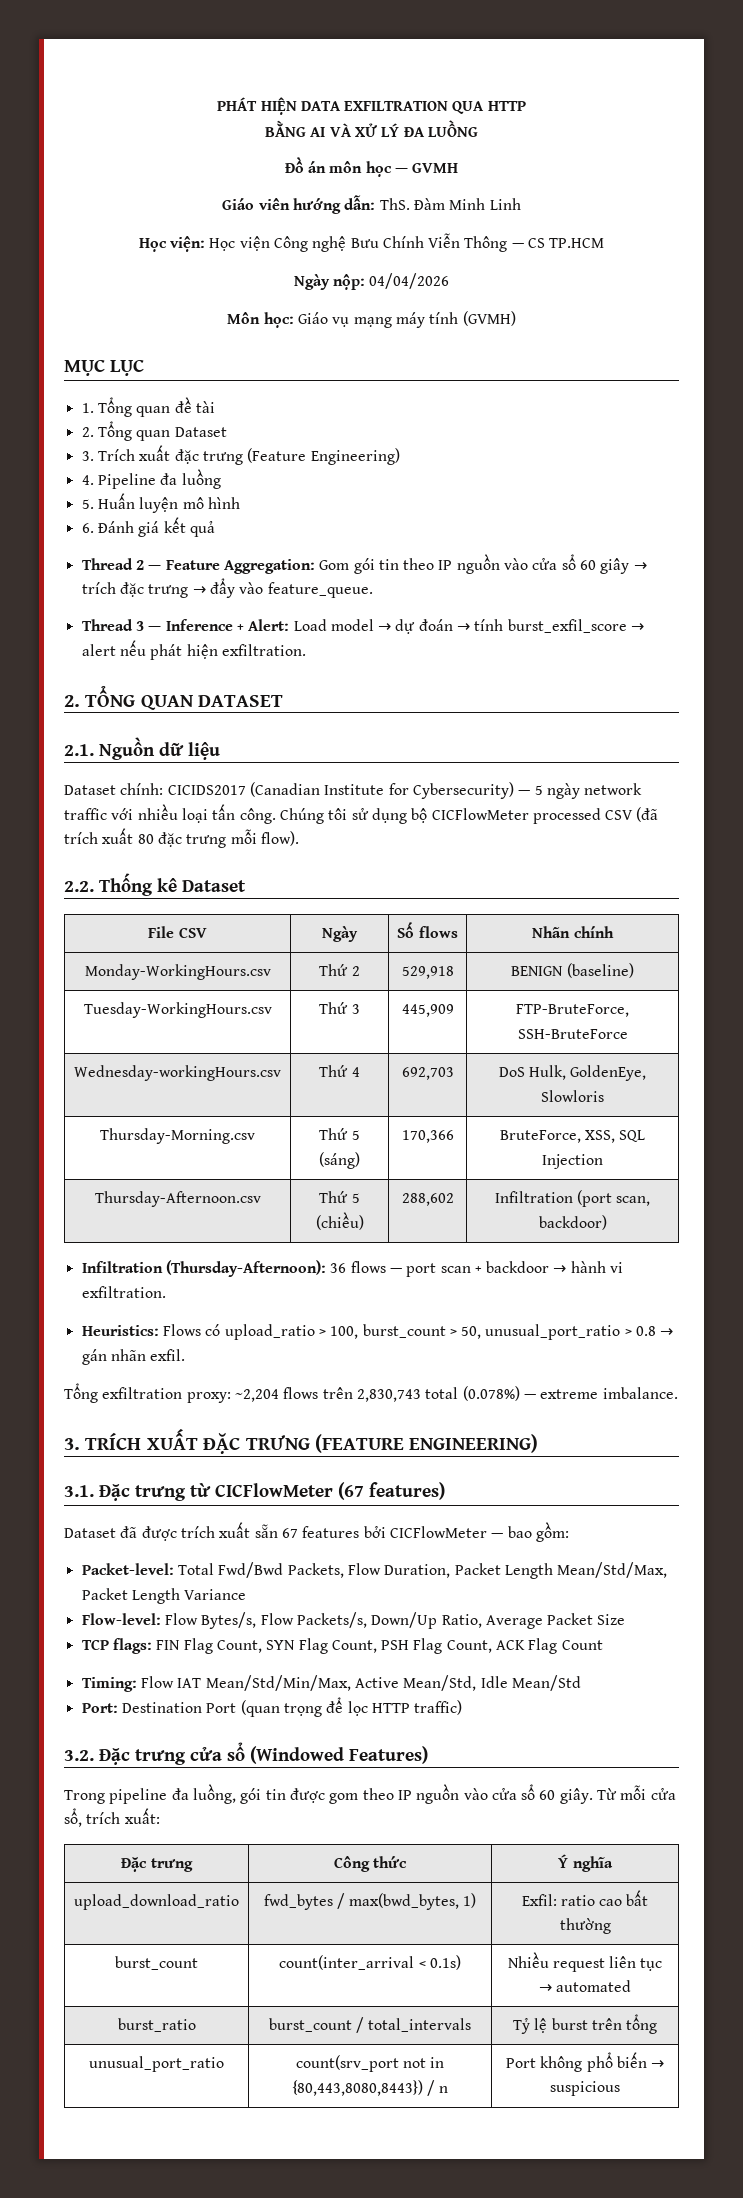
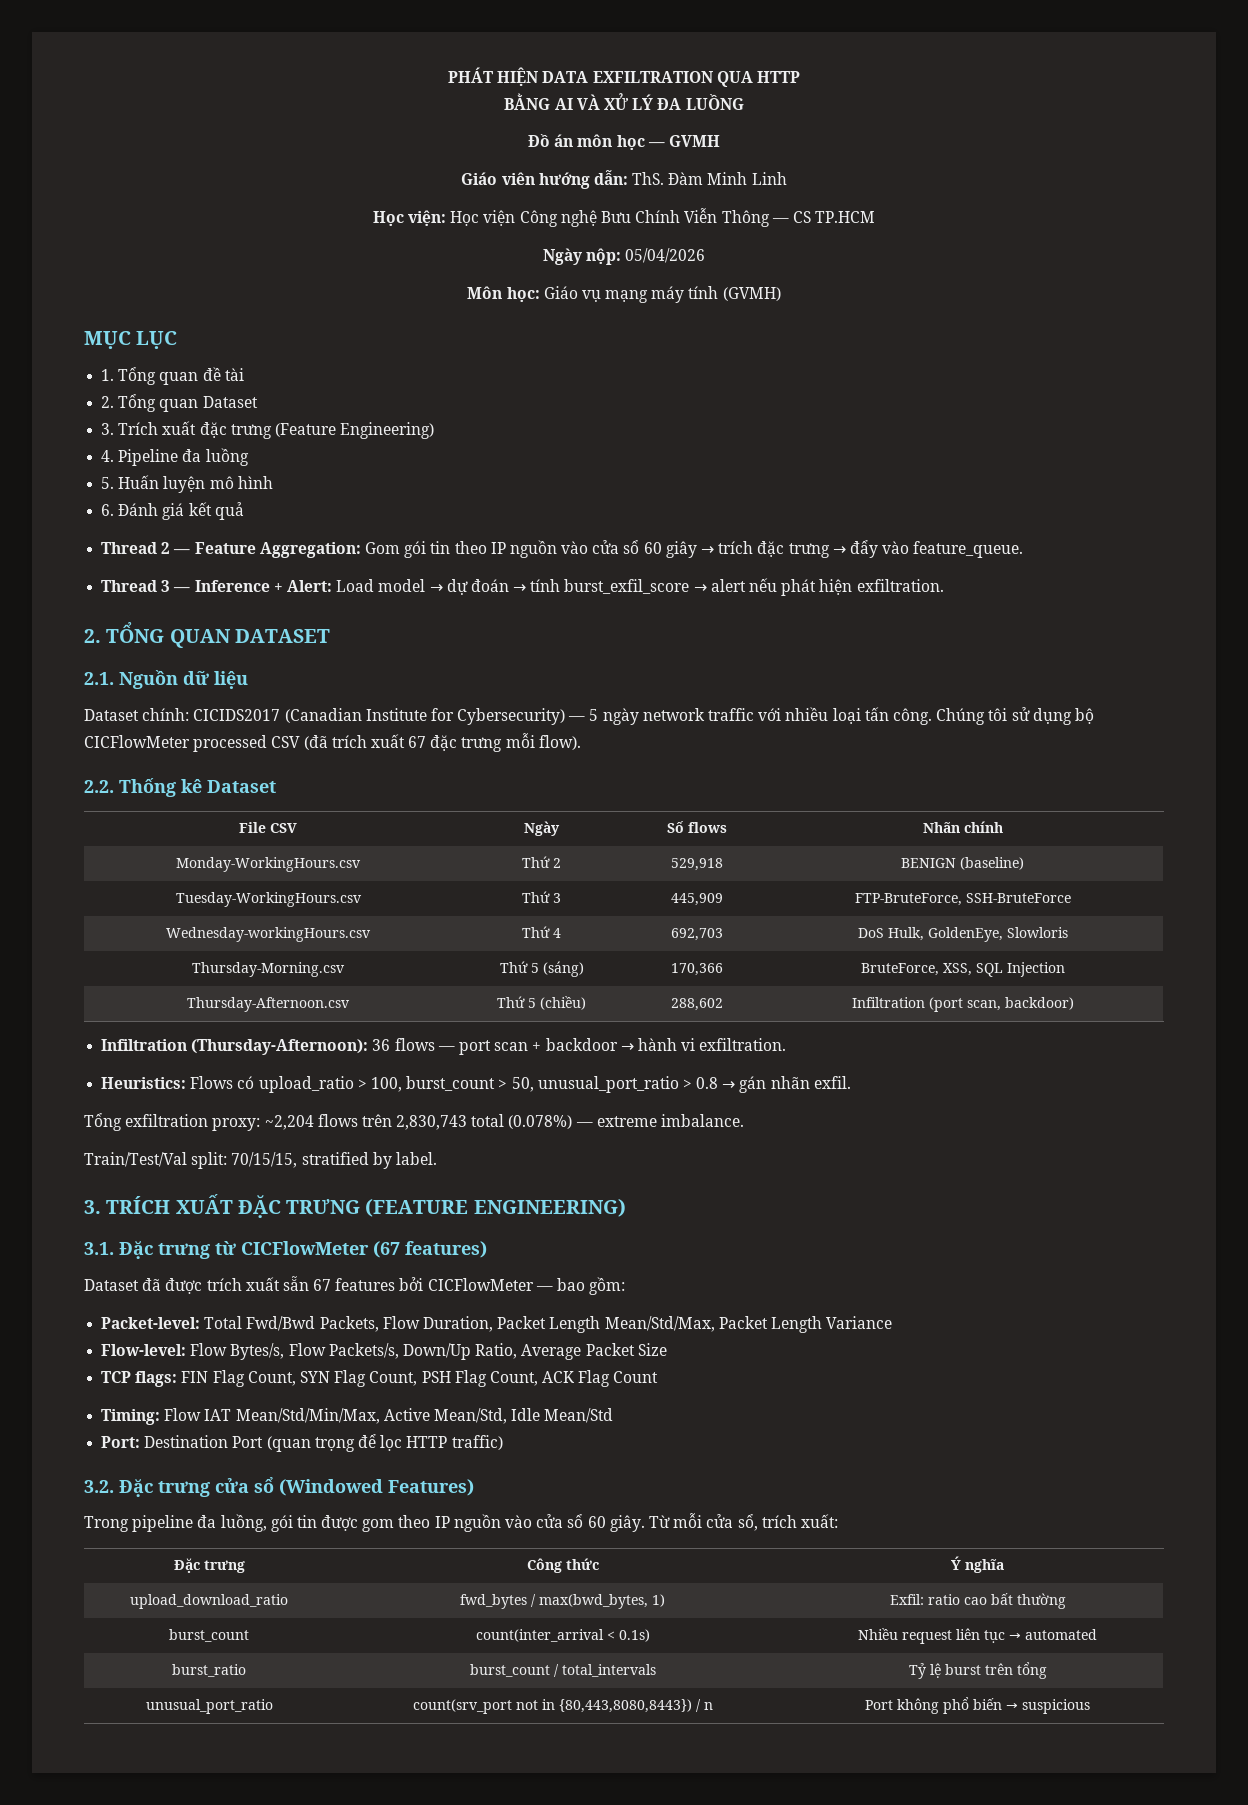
- Ngày nộp: 04/04/2026
+ Ngày nộp: 05/04/2026
- Chúng tôi sử dụng bộ CICFlowMeter processed CSV (đã trích xuất 80 đặc trưng mỗi flow).
+ Chúng tôi sử dụng bộ CICFlowMeter processed CSV (đã trích xuất 67 đặc trưng mỗi flow).
+ Train/Test/Val split: 70/15/15, stratified by label.

